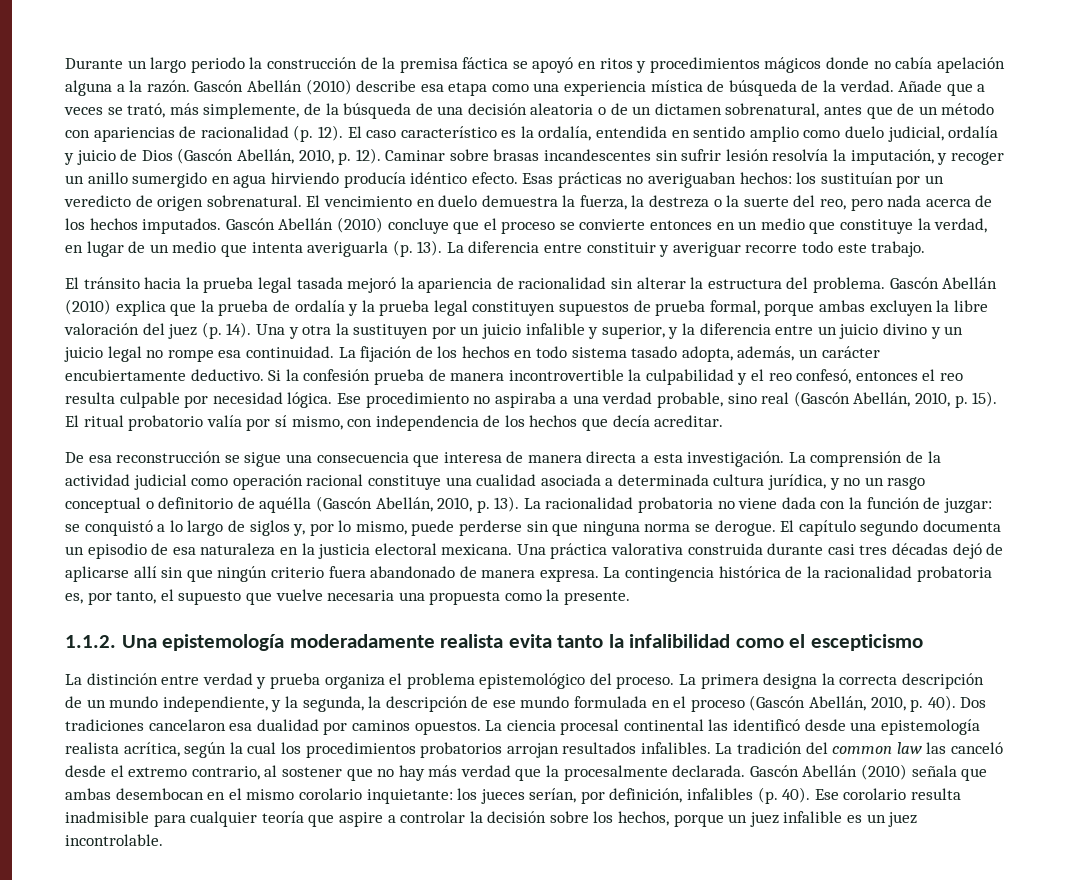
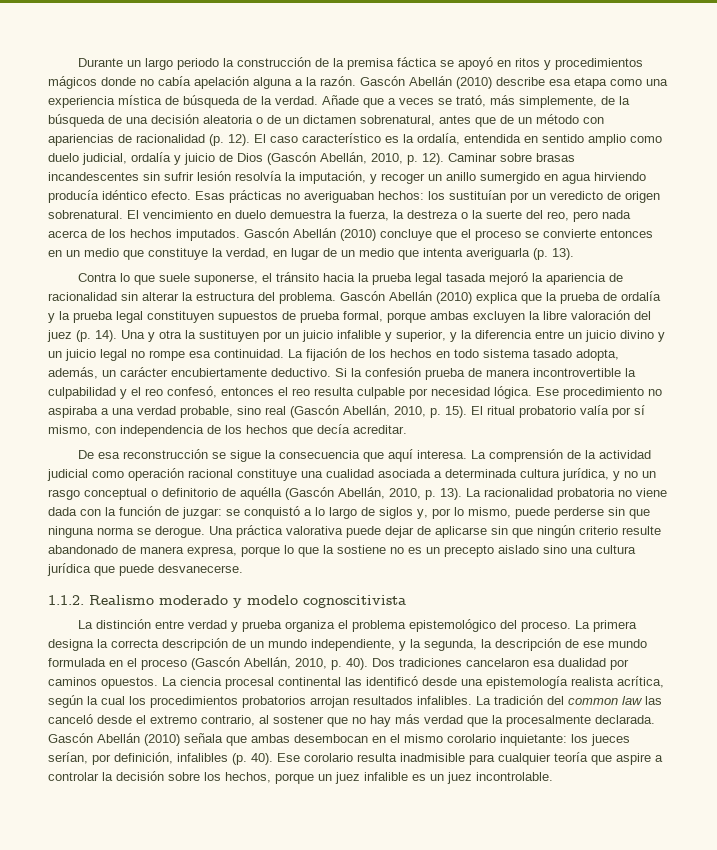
- Gascón Abellán (2010) concluye que el proceso se convierte entonces en un medio que constituye la verdad, en lugar de un medio que intenta averiguarla (p. 13). La diferencia entre constituir y averiguar recorre todo este trabajo.
- El tránsito hacia la prueba legal tasada mejoró la apariencia de racionalidad sin alterar la estructura del problema.
+ Gascón Abellán (2010) concluye que el proceso se convierte entonces en un medio que constituye la verdad, en lugar de un medio que intenta averiguarla (p. 13).
+ Contra lo que suele suponerse, el tránsito hacia la prueba legal tasada mejoró la apariencia de racionalidad sin alterar la estructura del problema.
- De esa reconstrucción se sigue una consecuencia que interesa de manera directa a esta investigación.
+ De esa reconstrucción se sigue la consecuencia que aquí interesa.
- El capítulo segundo documenta un episodio de esa naturaleza en la justicia electoral mexicana. Una práctica valorativa construida durante casi tres décadas dejó de aplicarse allí sin que ningún criterio fuera abandonado de manera expresa. La contingencia histórica de la racionalidad probatoria es, por tanto, el supuesto que vuelve necesaria una propuesta como la presente.
- 1.1.2. Una epistemología moderadamente realista evita tanto la infalibilidad como el escepticismo
+ Una práctica valorativa puede dejar de aplicarse sin que ningún criterio resulte abandonado de manera expresa, porque lo que la sostiene no es un precepto aislado sino una cultura jurídica que puede desvanecerse.
+ 1.1.2. Realismo moderado y modelo cognoscitivista

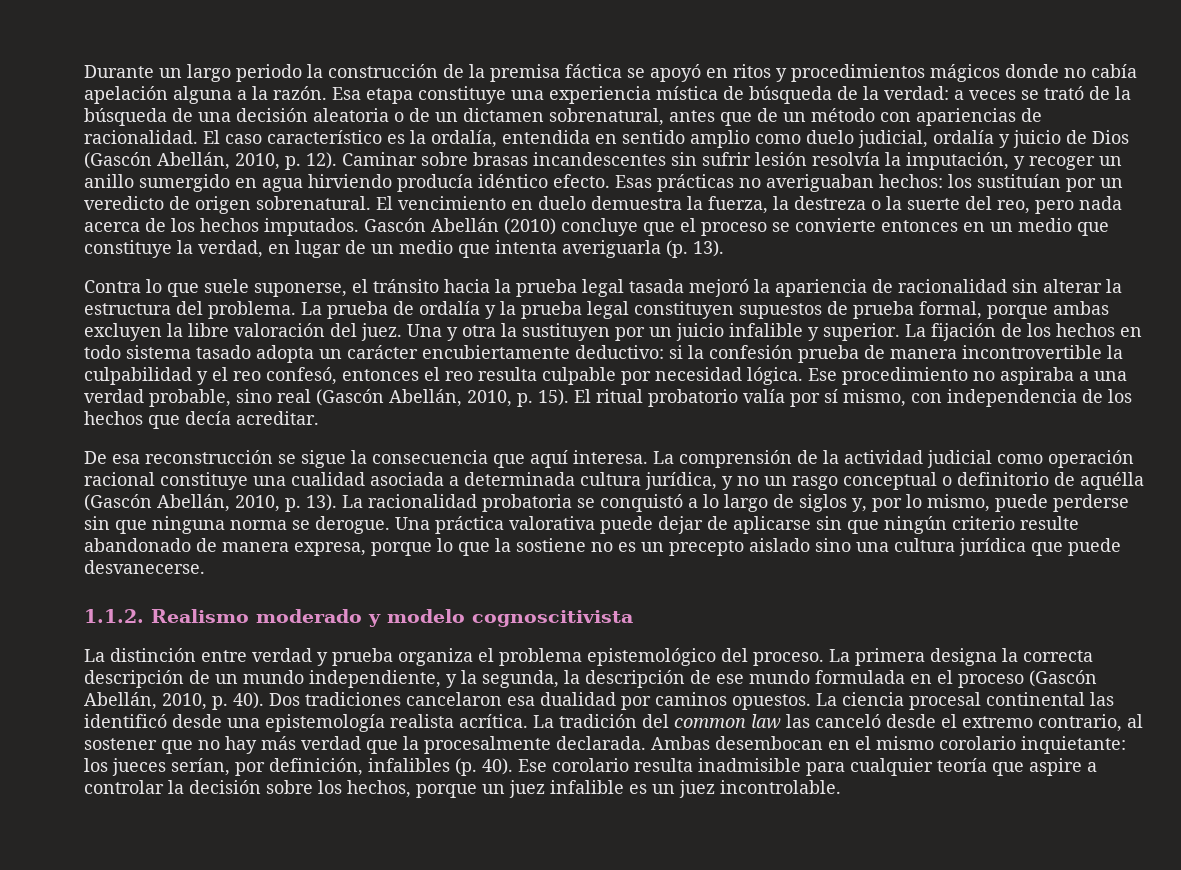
- Gascón Abellán (2010) describe esa etapa como una experiencia mística de búsqueda de la verdad. Añade que a veces se trató, más simplemente, de la búsqueda de una decisión aleatoria o de un dictamen sobrenatural, antes que de un método con apariencias de racionalidad (p. 12).
+ Esa etapa constituye una experiencia mística de búsqueda de la verdad: a veces se trató de la búsqueda de una decisión aleatoria o de un dictamen sobrenatural, antes que de un método con apariencias de racionalidad.
- Gascón Abellán (2010) explica que la prueba de ordalía y la prueba legal constituyen supuestos de prueba formal, porque ambas excluyen la libre valoración del juez (p. 14).
+ La prueba de ordalía y la prueba legal constituyen supuestos de prueba formal, porque ambas excluyen la libre valoración del juez.
- Una y otra la sustituyen por un juicio infalible y superior, y la diferencia entre un juicio divino y un juicio legal no rompe esa continuidad.
+ Una y otra la sustituyen por un juicio infalible y superior.
- La fijación de los hechos en todo sistema tasado adopta, además, un carácter encubiertamente deductivo. Si la confesión prueba de manera incontrovertible la culpabilidad y el reo confesó, entonces el reo resulta culpable por necesidad lógica.
+ La fijación de los hechos en todo sistema tasado adopta un carácter encubiertamente deductivo: si la confesión prueba de manera incontrovertible la culpabilidad y el reo confesó, entonces el reo resulta culpable por necesidad lógica.
- La racionalidad probatoria no viene dada con la función de juzgar: se conquistó a lo largo de siglos y, por lo mismo, puede perderse sin que ninguna norma se derogue.
+ La racionalidad probatoria se conquistó a lo largo de siglos y, por lo mismo, puede perderse sin que ninguna norma se derogue.
- La ciencia procesal continental las identificó desde una epistemología realista acrítica, según la cual los procedimientos probatorios arrojan resultados infalibles.
+ La ciencia procesal continental las identificó desde una epistemología realista acrítica.
- Gascón Abellán (2010) señala que ambas desembocan en el mismo corolario inquietante: los jueces serían, por definición, infalibles (p. 40).
+ Ambas desembocan en el mismo corolario inquietante: los jueces serían, por definición, infalibles (p. 40).

